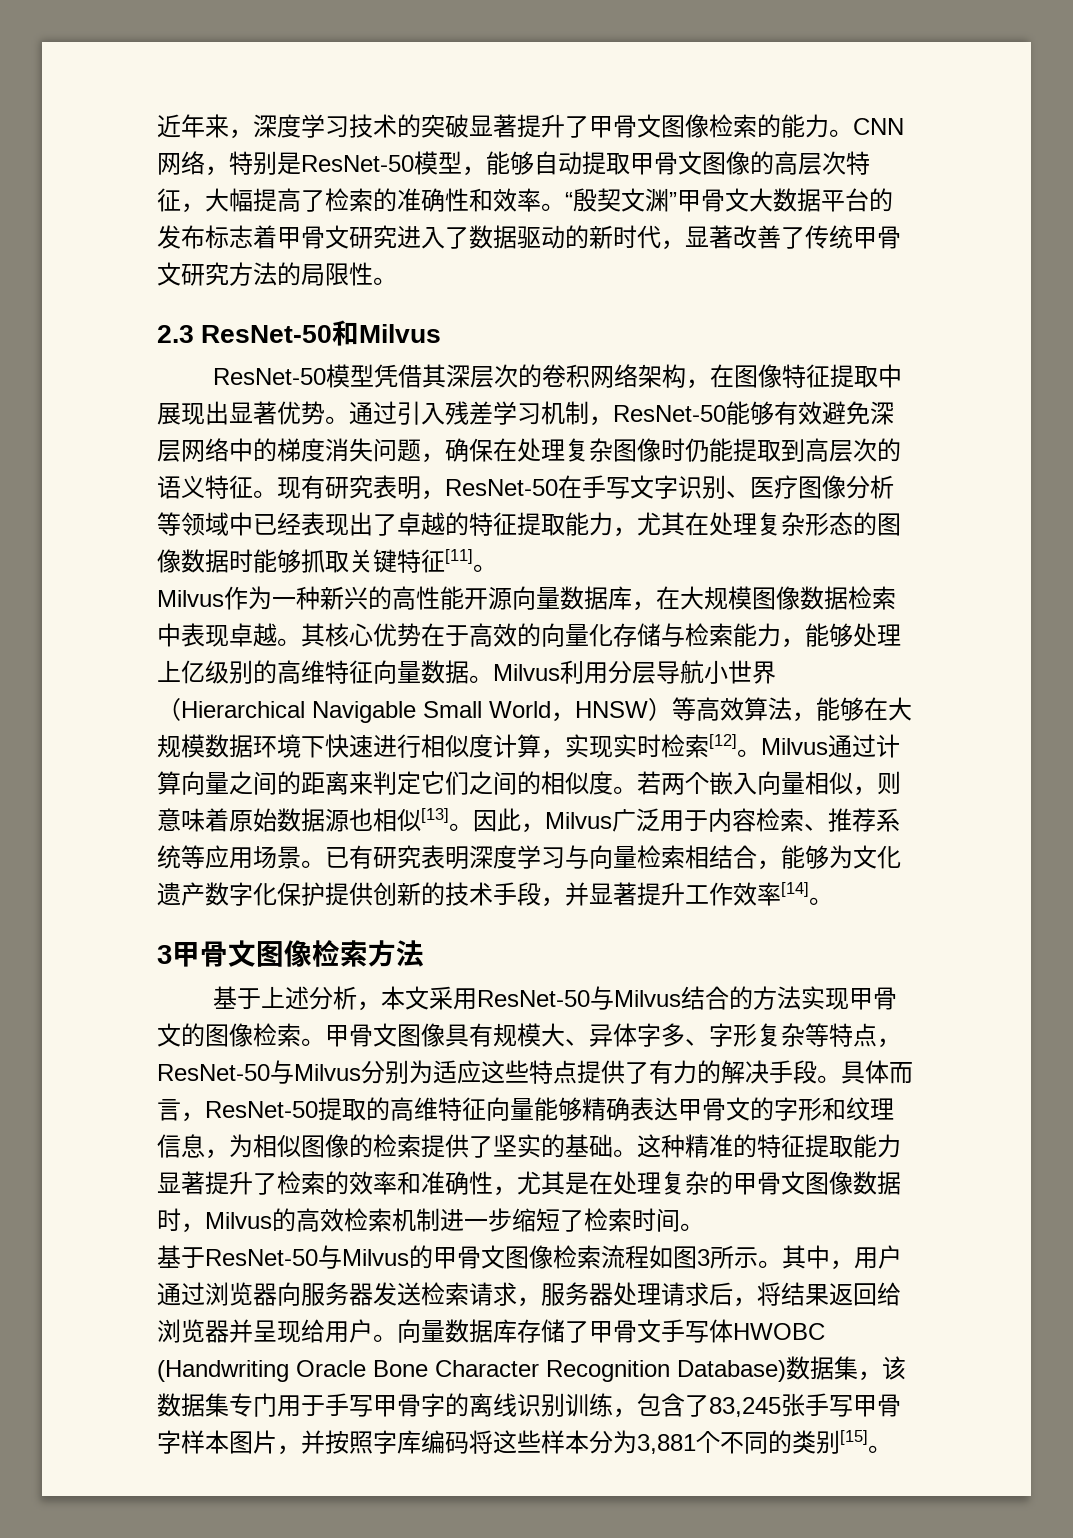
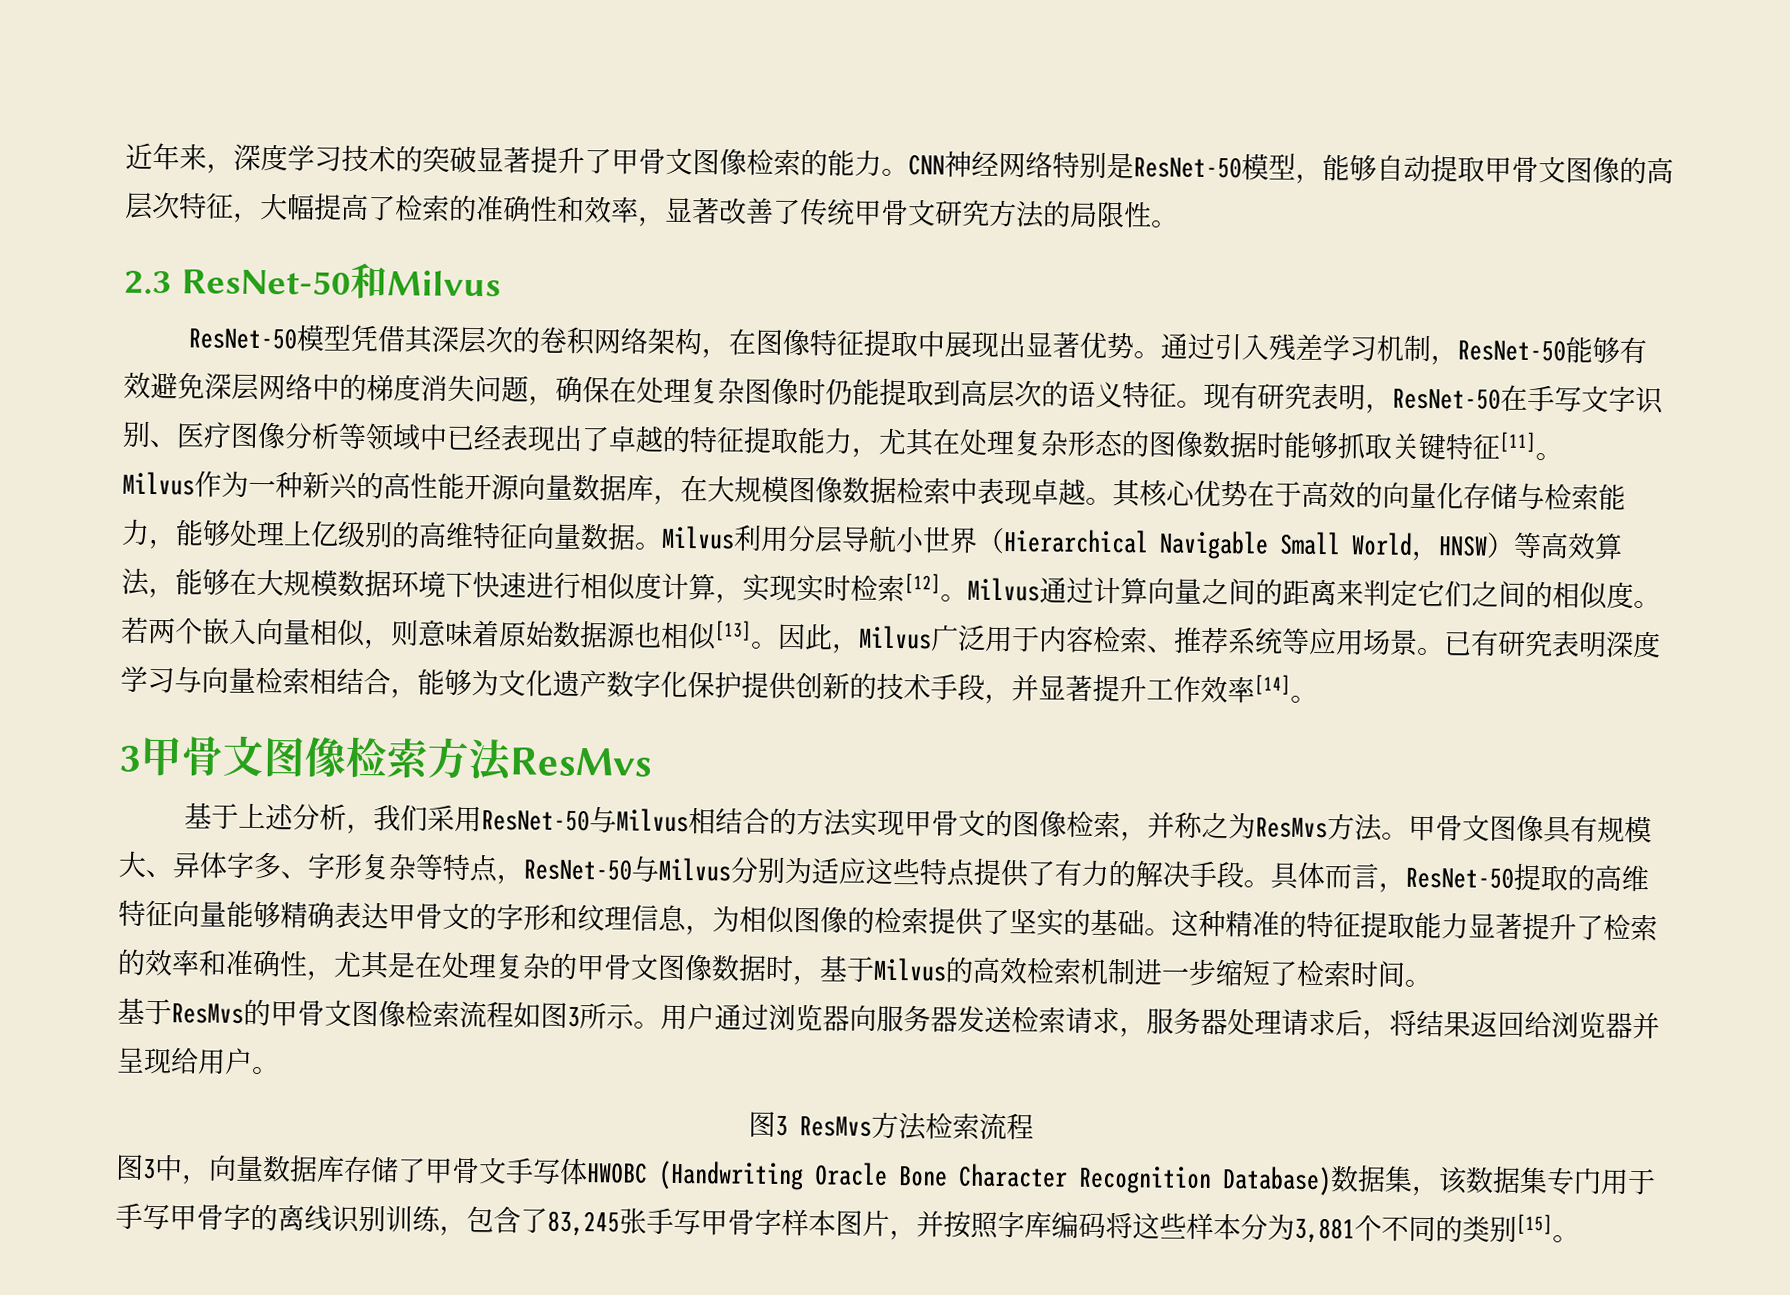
- CNN网络，特别是ResNet-50模型，能够自动提取甲骨文图像的高层次特征，大幅提高了检索的准确性和效率。“殷契文渊”甲骨文大数据平台的发布标志着甲骨文研究进入了数据驱动的新时代，显著改善了传统甲骨文研究方法的局限性。
+ CNN神经网络特别是ResNet-50模型，能够自动提取甲骨文图像的高层次特征，大幅提高了检索的准确性和效率，显著改善了传统甲骨文研究方法的局限性。
- 3甲骨文图像检索方法
+ 3甲骨文图像检索方法ResMvs
- 基于上述分析，本文采用ResNet-50与Milvus结合的方法实现甲骨文的图像检索。
+ 基于上述分析，我们采用ResNet-50与Milvus相结合的方法实现甲骨文的图像检索，并称之为ResMvs方法。
- 这种精准的特征提取能力显著提升了检索的效率和准确性，尤其是在处理复杂的甲骨文图像数据时，Milvus的高效检索机制进一步缩短了检索时间。
+ 这种精准的特征提取能力显著提升了检索的效率和准确性，尤其是在处理复杂的甲骨文图像数据时，基于Milvus的高效检索机制进一步缩短了检索时间。
- 基于ResNet-50与Milvus的甲骨文图像检索流程如图3所示。
+ 基于ResMvs的甲骨文图像检索流程如图3所示。
- 其中，用户通过浏览器向服务器发送检索请求，服务器处理请求后，将结果返回给浏览器并呈现给用户。向量数据库存储了甲骨文手写体HWOBC (Handwriting Oracle Bone Character Recognition Database)数据集，该数据集专门用于手写甲骨字的离线识别训练，包含了83,245张手写甲骨字样本图片，并按照字库编码将这些样本分为3,881个不同的类别[15]。
+ 用户通过浏览器向服务器发送检索请求，服务器处理请求后，将结果返回给浏览器并呈现给用户。
+ 图3 ResMvs方法检索流程
+ 图3中，向量数据库存储了甲骨文手写体HWOBC (Handwriting Oracle Bone Character Recognition Database)数据集，该数据集专门用于手写甲骨字的离线识别训练，包含了83,245张手写甲骨字样本图片，并按照字库编码将这些样本分为3,881个不同的类别[15]。

